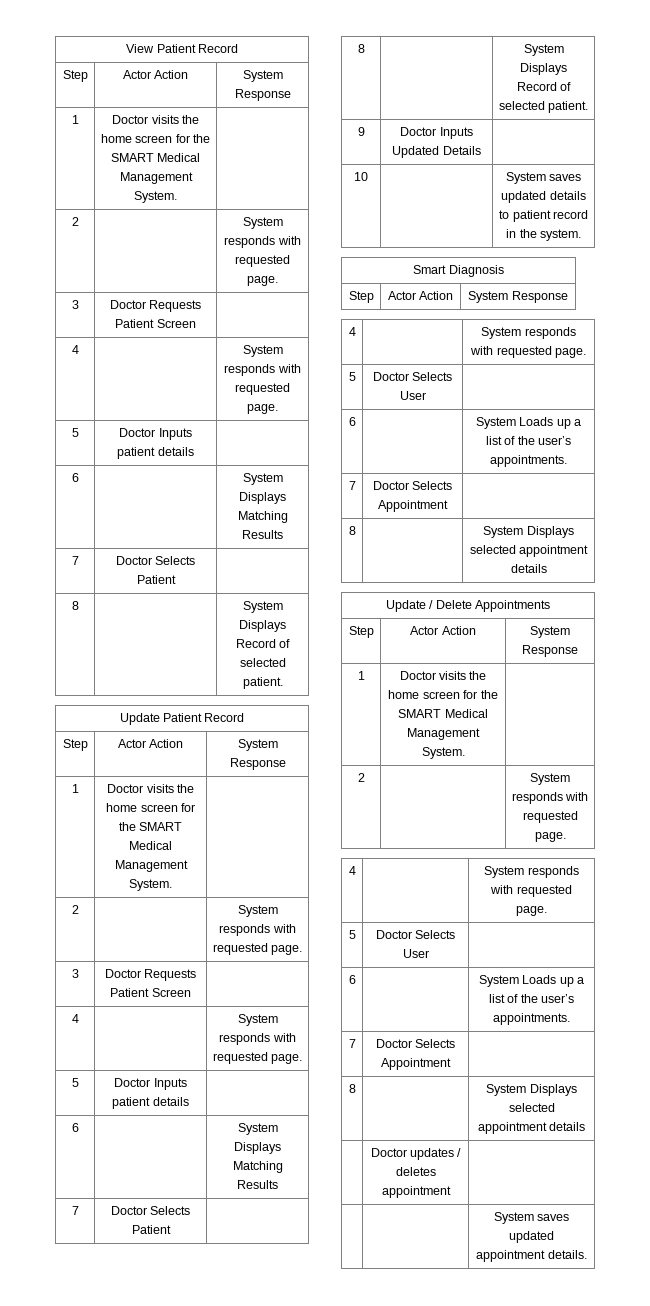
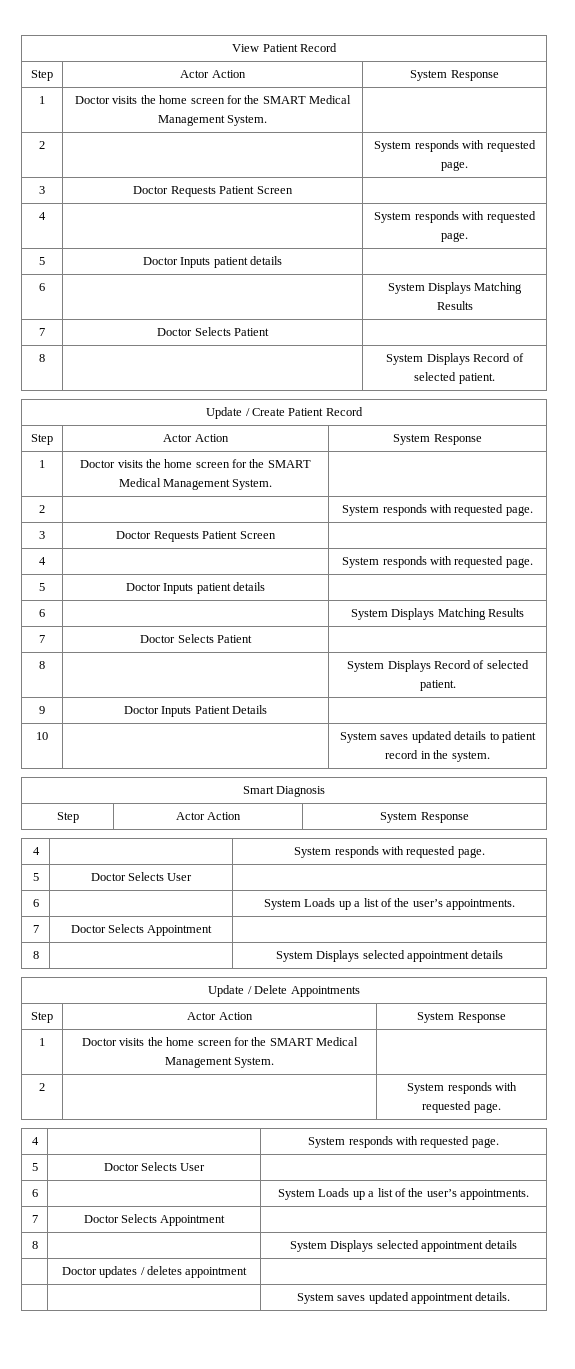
- Update Patient Record
+ Update / Create Patient Record
- 9 | Doctor Inputs Updated Details |
+ 9 | Doctor Inputs Patient Details |

